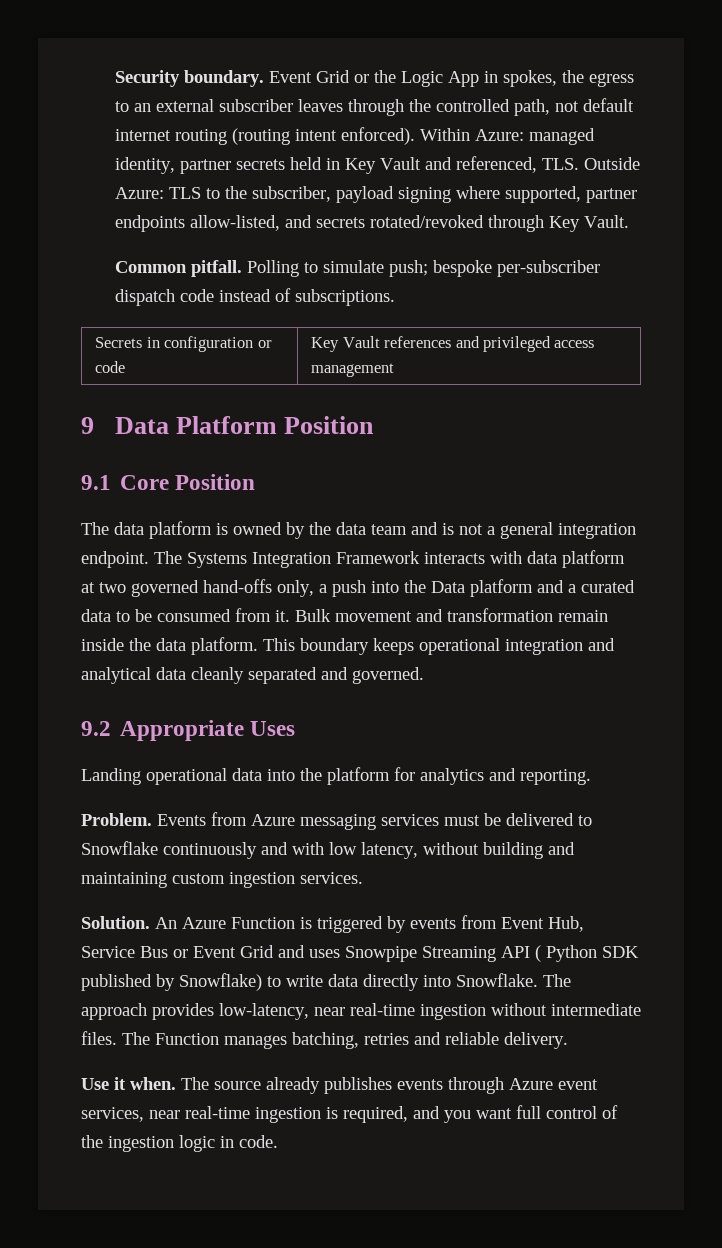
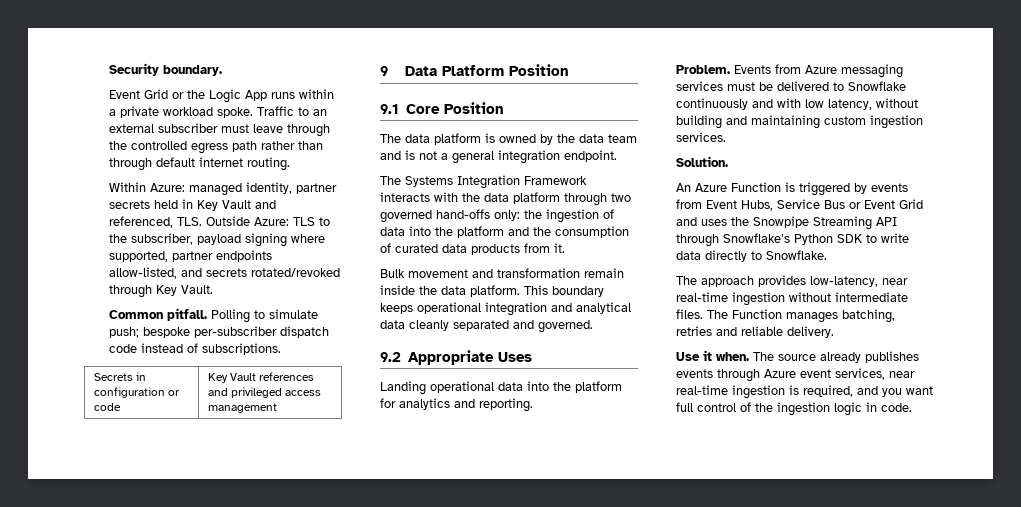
- Security boundary. Event Grid or the Logic App in spokes, the egress to an external subscriber leaves through the controlled path, not default internet routing (routing intent enforced). Within Azure: managed identity, partner secrets held in Key Vault and referenced, TLS. Outside Azure: TLS to the subscriber, payload signing where supported, partner endpoints allow-listed, and secrets rotated/revoked through Key Vault.
+ Security boundary.
+ Event Grid or the Logic App runs within a private workload spoke. Traffic to an external subscriber must leave through the controlled egress path rather than through default internet routing.
+ Within Azure: managed identity, partner secrets held in Key Vault and referenced, TLS. Outside Azure: TLS to the subscriber, payload signing where supported, partner endpoints allow-listed, and secrets rotated/revoked through Key Vault.
- The data platform is owned by the data team and is not a general integration endpoint. The Systems Integration Framework interacts with data platform at two governed hand-offs only, a push into the Data platform and a curated data to be consumed from it. Bulk movement and transformation remain inside the data platform.
+ The data platform is owned by the data team and is not a general integration endpoint.
+ The Systems Integration Framework interacts with the data platform through two governed hand-offs only: the ingestion of data into the platform and the consumption of curated data products from it.
+ Bulk movement and transformation remain inside the data platform.
- Solution. An Azure Function is triggered by events from Event Hub, Service Bus or Event Grid and uses Snowpipe Streaming API ( Python SDK published by Snowflake) to write data directly into Snowflake. The approach provides low-latency, near real-time ingestion without intermediate files.
+ Solution.
+ An Azure Function is triggered by events from Event Hubs, Service Bus or Event Grid and uses the Snowpipe Streaming API through Snowflake’s Python SDK to write data directly to Snowflake.
+ The approach provides low-latency, near real-time ingestion without intermediate files.

